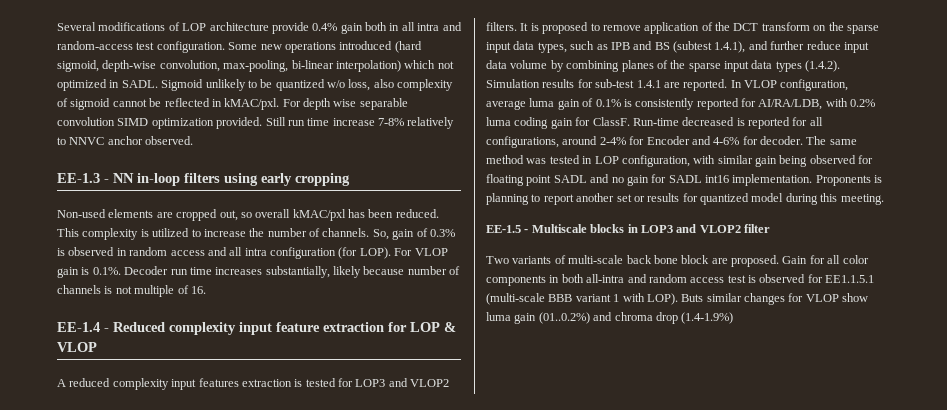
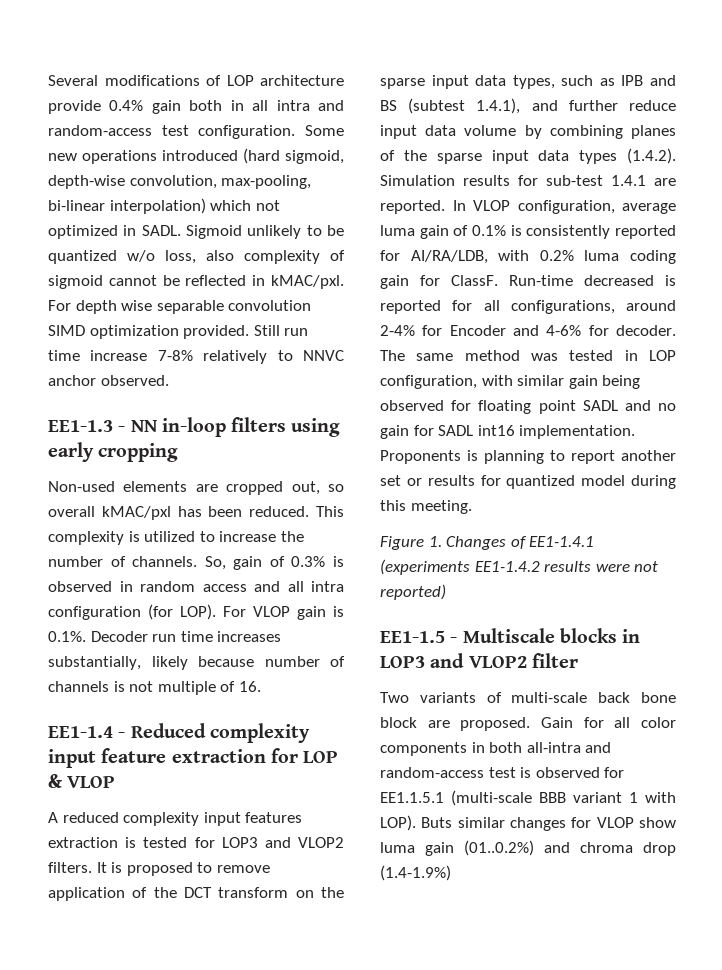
- EE-1.3 - NN in-loop filters using early cropping
+ EE1-1.3 - NN in-loop filters using early cropping
- EE-1.4 - Reduced complexity input feature extraction for LOP & VLOP
+ EE1-1.4 - Reduced complexity input feature extraction for LOP & VLOP
- EE-1.5 - Multiscale blocks in LOP3 and VLOP2 filter
+ Figure 1. Changes of EE1-1.4.1 (experiments EE1-1.4.2 results were not reported)
+ EE1-1.5 - Multiscale blocks in LOP3 and VLOP2 filter
- Gain for all color components in both all-intra and random access test is observed for EE1.1.5.1 (multi-scale BBB variant 1 with LOP).
+ Gain for all color components in both all-intra and random-access test is observed for EE1.1.5.1 (multi-scale BBB variant 1 with LOP).

